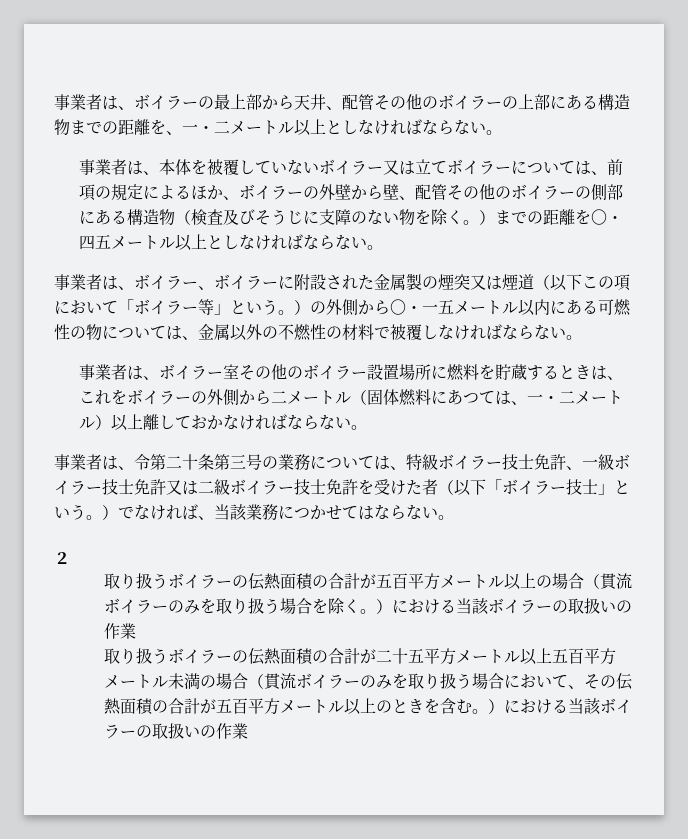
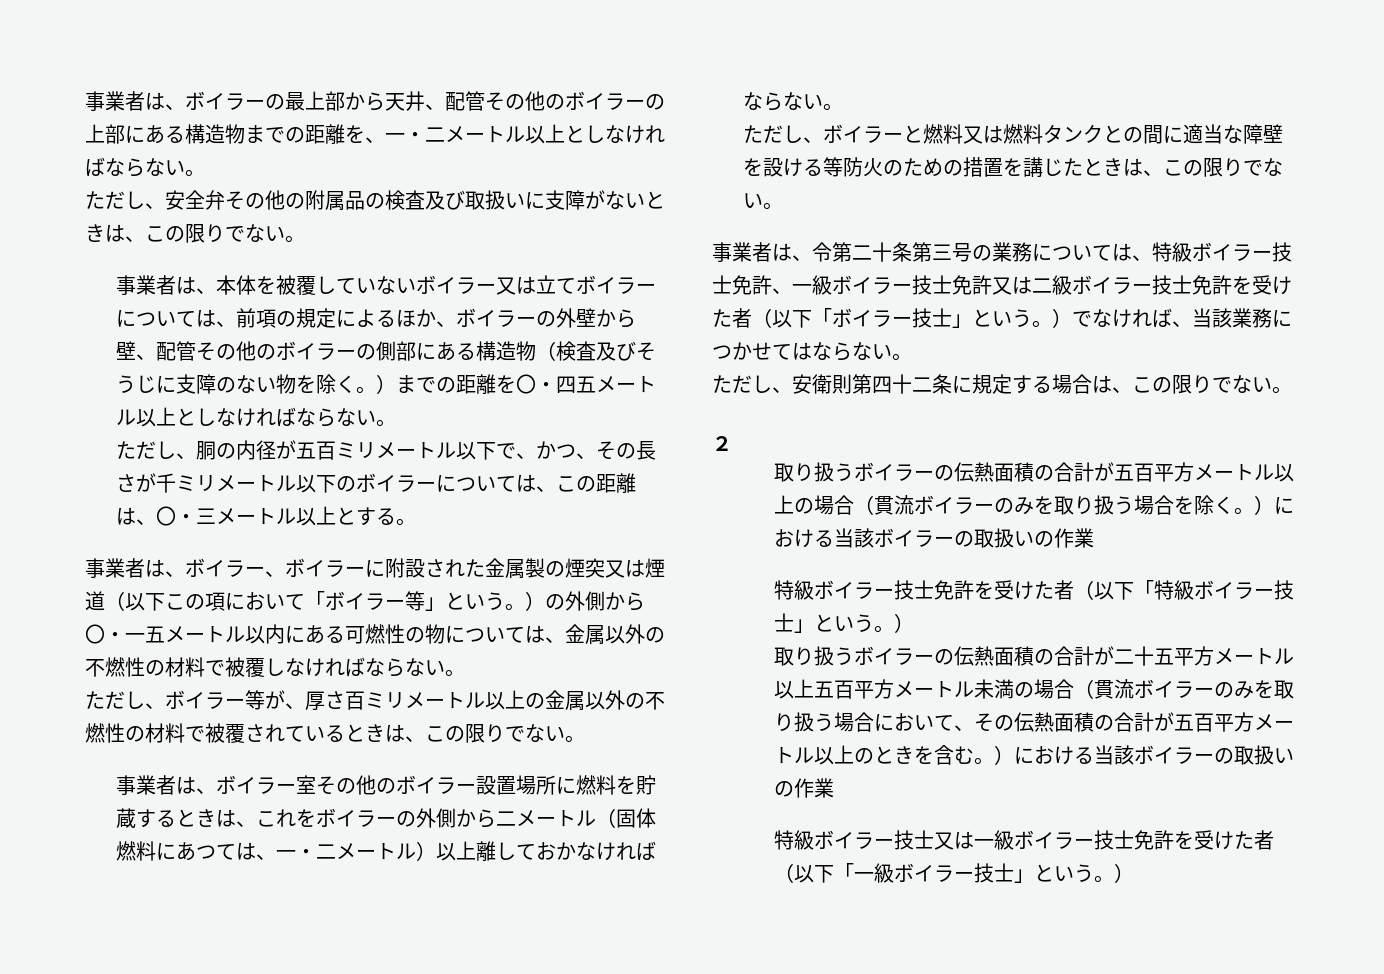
+ ただし、安全弁その他の附属品の検査及び取扱いに支障がないときは、この限りでない。
+ ただし、胴の内径が五百ミリメートル以下で、かつ、その長さが千ミリメートル以下のボイラーについては、この距離は、〇・三メートル以上とする。
+ ただし、ボイラー等が、厚さ百ミリメートル以上の金属以外の不燃性の材料で被覆されているときは、この限りでない。
+ ただし、ボイラーと燃料又は燃料タンクとの間に適当な障壁を設ける等防火のための措置を講じたときは、この限りでない。
+ ただし、安衛則第四十二条に規定する場合は、この限りでない。
+ 特級ボイラー技士免許を受けた者（以下「特級ボイラー技士」という。）
+ 特級ボイラー技士又は一級ボイラー技士免許を受けた者（以下「一級ボイラー技士」という。）

